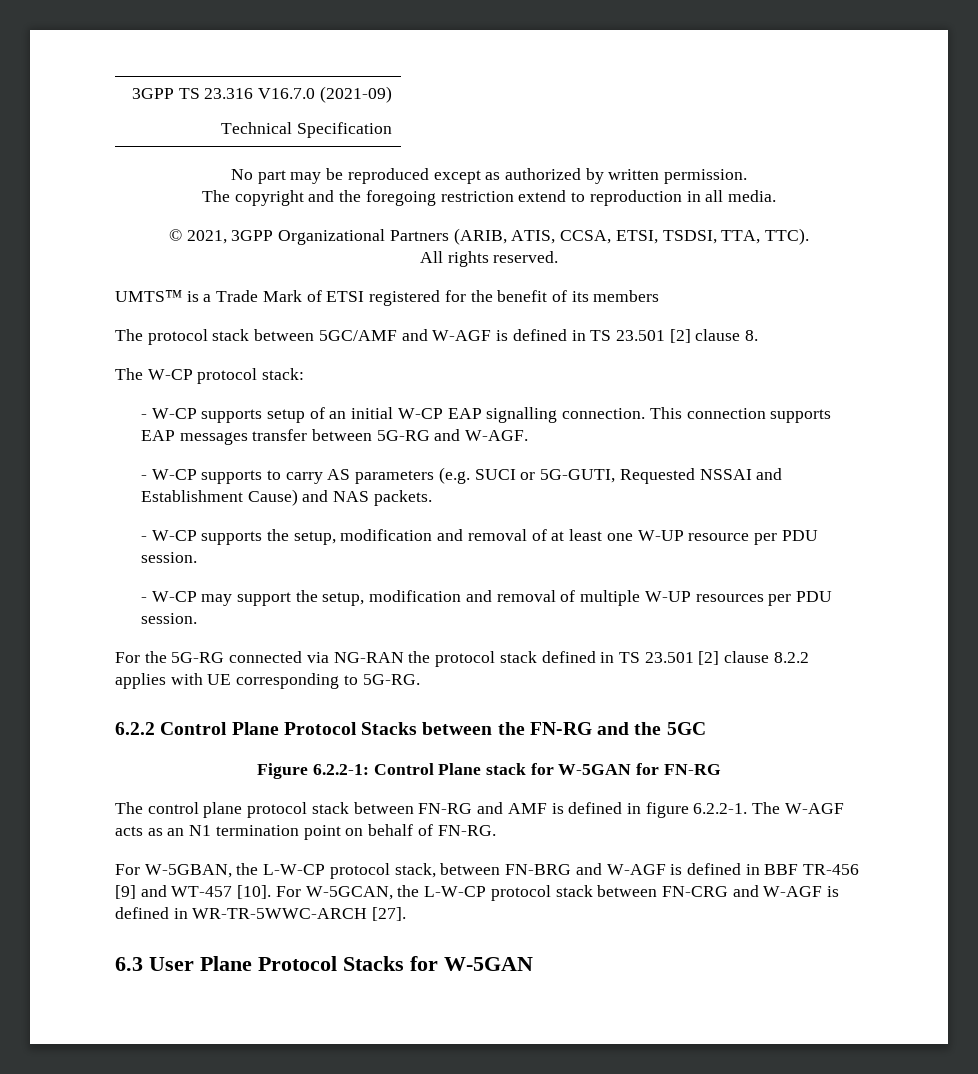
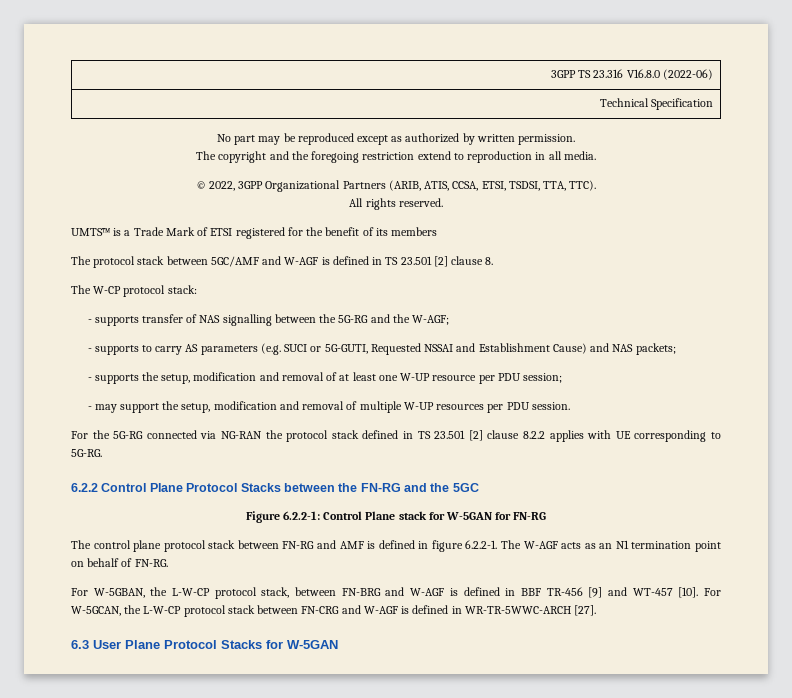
- 3GPP TS 23.316 V16.7.0 (2021-09)
+ 3GPP TS 23.316 V16.8.0 (2022-06)
- © 2021, 3GPP Organizational Partners (ARIB, ATIS, CCSA, ETSI, TSDSI, TTA, TTC).
+ © 2022, 3GPP Organizational Partners (ARIB, ATIS, CCSA, ETSI, TSDSI, TTA, TTC).
- - W-CP supports setup of an initial W-CP EAP signalling connection. This connection supports EAP messages transfer between 5G-RG and W-AGF.
- - W-CP supports to carry AS parameters (e.g. SUCI or 5G-GUTI, Requested NSSAI and Establishment Cause) and NAS packets.
- - W-CP supports the setup, modification and removal of at least one W-UP resource per PDU session.
- - W-CP may support the setup, modification and removal of multiple W-UP resources per PDU session.
+ - supports transfer of NAS signalling between the 5G-RG and the W-AGF;
+ - supports to carry AS parameters (e.g. SUCI or 5G-GUTI, Requested NSSAI and Establishment Cause) and NAS packets;
+ - supports the setup, modification and removal of at least one W-UP resource per PDU session;
+ - may support the setup, modification and removal of multiple W-UP resources per PDU session.

